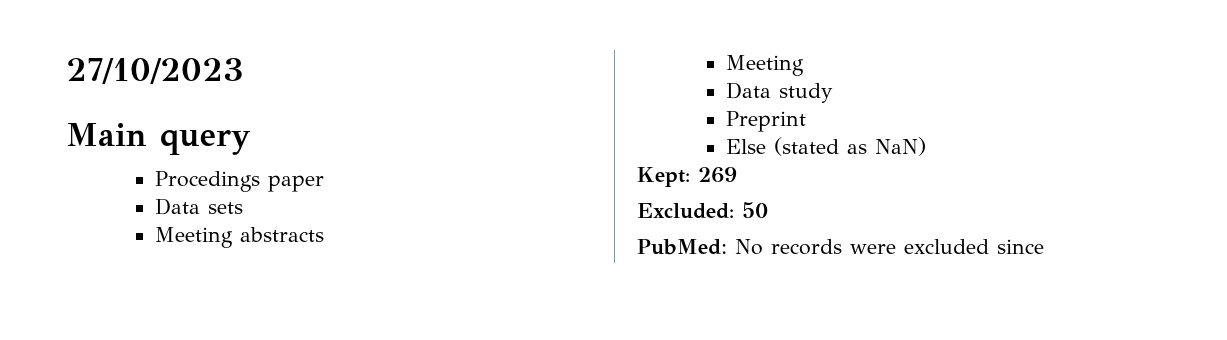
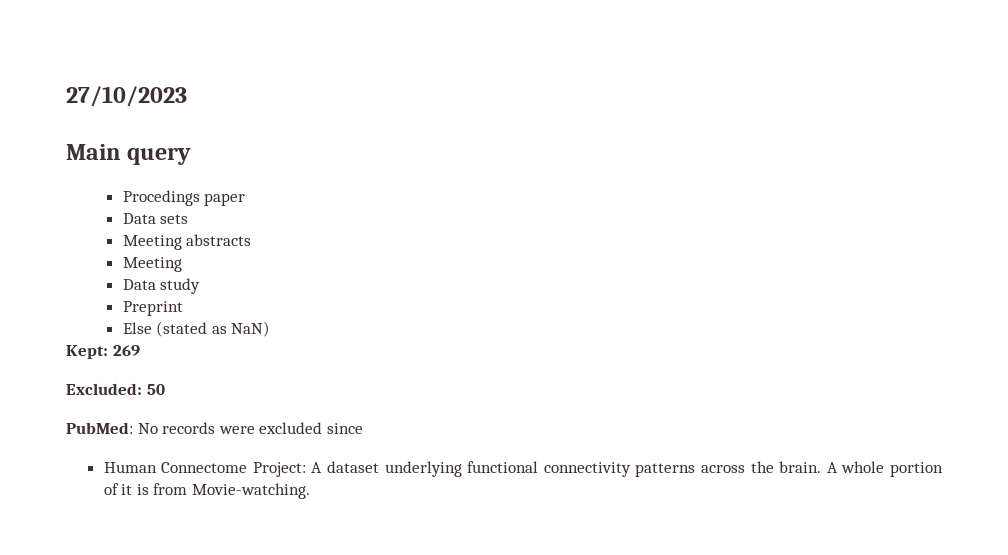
+ Human Connectome Project: A dataset underlying functional connectivity patterns across the brain. A whole portion of it is from Movie-watching.

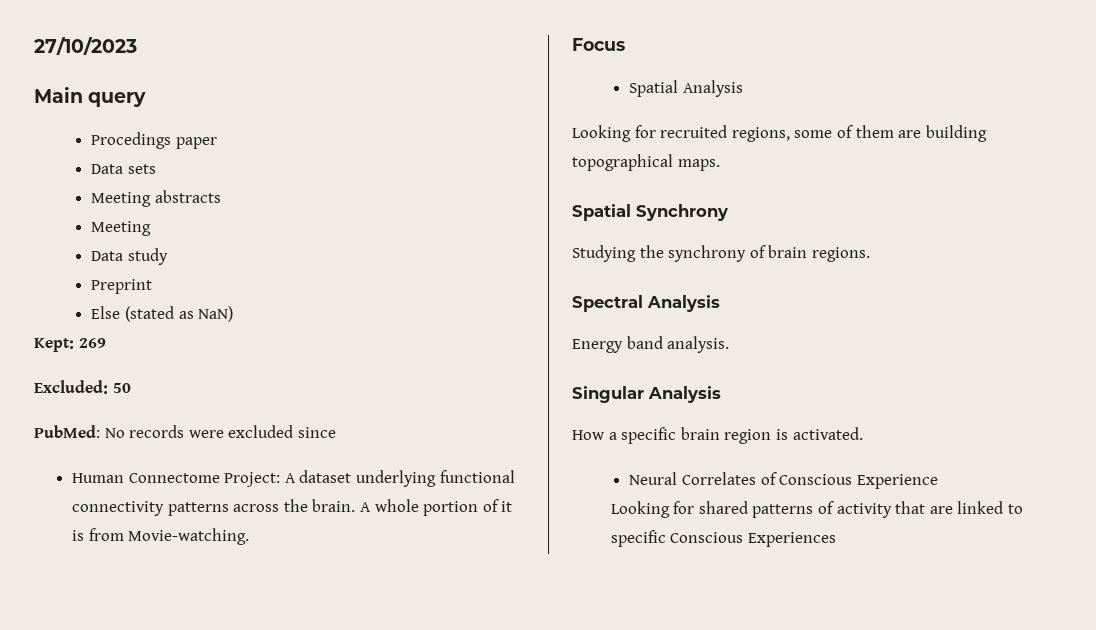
+ Focus
+ Spatial Analysis
+ Looking for recruited regions, some of them are building topographical maps.
+ Spatial Synchrony
+ Studying the synchrony of brain regions.
+ Spectral Analysis
+ Energy band analysis.
+ Singular Analysis
+ How a specific brain region is activated.
+ Neural Correlates of Conscious Experience
+ Looking for shared patterns of activity that are linked to specific Conscious Experiences

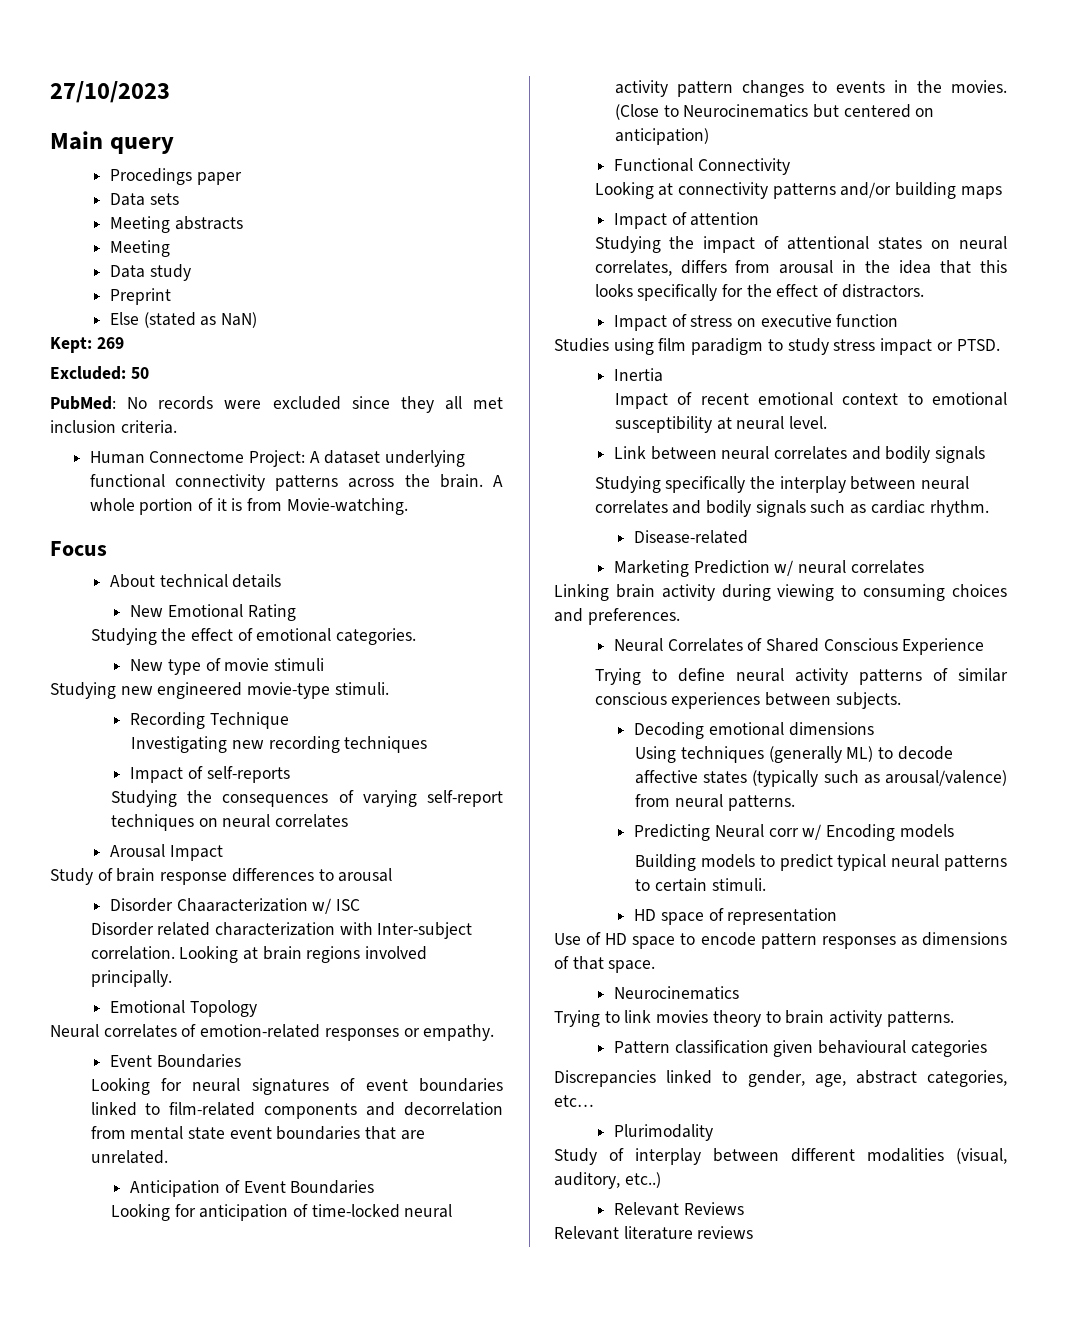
- PubMed: No records were excluded since
+ PubMed: No records were excluded since they all met inclusion criteria.
- Spatial Analysis
- Looking for recruited regions, some of them are building topographical maps.
- Spatial Synchrony
- Studying the synchrony of brain regions.
- Spectral Analysis
- Energy band analysis.
- Singular Analysis
- How a specific brain region is activated.
+ About technical details
+ New Emotional Rating
+ Studying the effect of emotional categories.
+ New type of movie stimuli
+ Studying new engineered movie-type stimuli.
+ Recording Technique
+ Investigating new recording techniques
+ Impact of self-reports
+ Studying the consequences of varying self-report techniques on neural correlates
+ Arousal Impact
+ Study of brain response differences to arousal
+ Disorder Chaaracterization w/ ISC
+ Disorder related characterization with Inter-subject correlation. Looking at brain regions involved principally.
+ Emotional Topology
+ Neural correlates of emotion-related responses or empathy.
+ Event Boundaries
+ Looking for neural signatures of event boundaries linked to film-related components and decorrelation from mental state event boundaries that are unrelated.
+ Anticipation of Event Boundaries
+ Looking for anticipation of time-locked neural activity pattern changes to events in the movies. (Close to Neurocinematics but centered on anticipation)
+ Functional Connectivity
+ Looking at connectivity patterns and/or building maps
+ Impact of attention
+ Studying the impact of attentional states on neural correlates, differs from arousal in the idea that this looks specifically for the effect of distractors.
+ Impact of stress on executive function
+ Studies using film paradigm to study stress impact or PTSD.
+ Inertia
+ Impact of recent emotional context to emotional susceptibility at neural level.
+ Link between neural correlates and bodily signals
+ Studying specifically the interplay between neural correlates and bodily signals such as cardiac rhythm.
+ Disease-related
+ Marketing Prediction w/ neural correlates
+ Linking brain activity during viewing to consuming choices and preferences.
- Neural Correlates of Conscious Experience
+ Neural Correlates of Shared Conscious Experience
- Looking for shared patterns of activity that are linked to specific Conscious Experiences
+ Trying to define neural activity patterns of similar conscious experiences between subjects.
+ Decoding emotional dimensions
+ Using techniques (generally ML) to decode affective states (typically such as arousal/valence) from neural patterns.
+ Predicting Neural corr w/ Encoding models
+ Building models to predict typical neural patterns to certain stimuli.
+ HD space of representation
+ Use of HD space to encode pattern responses as dimensions of that space.
+ Neurocinematics
+ Trying to link movies theory to brain activity patterns.
+ Pattern classification given behavioural categories
+ Discrepancies linked to gender, age, abstract categories, etc…
+ Plurimodality
+ Study of interplay between different modalities (visual, auditory, etc..)
+ Relevant Reviews
+ Relevant literature reviews

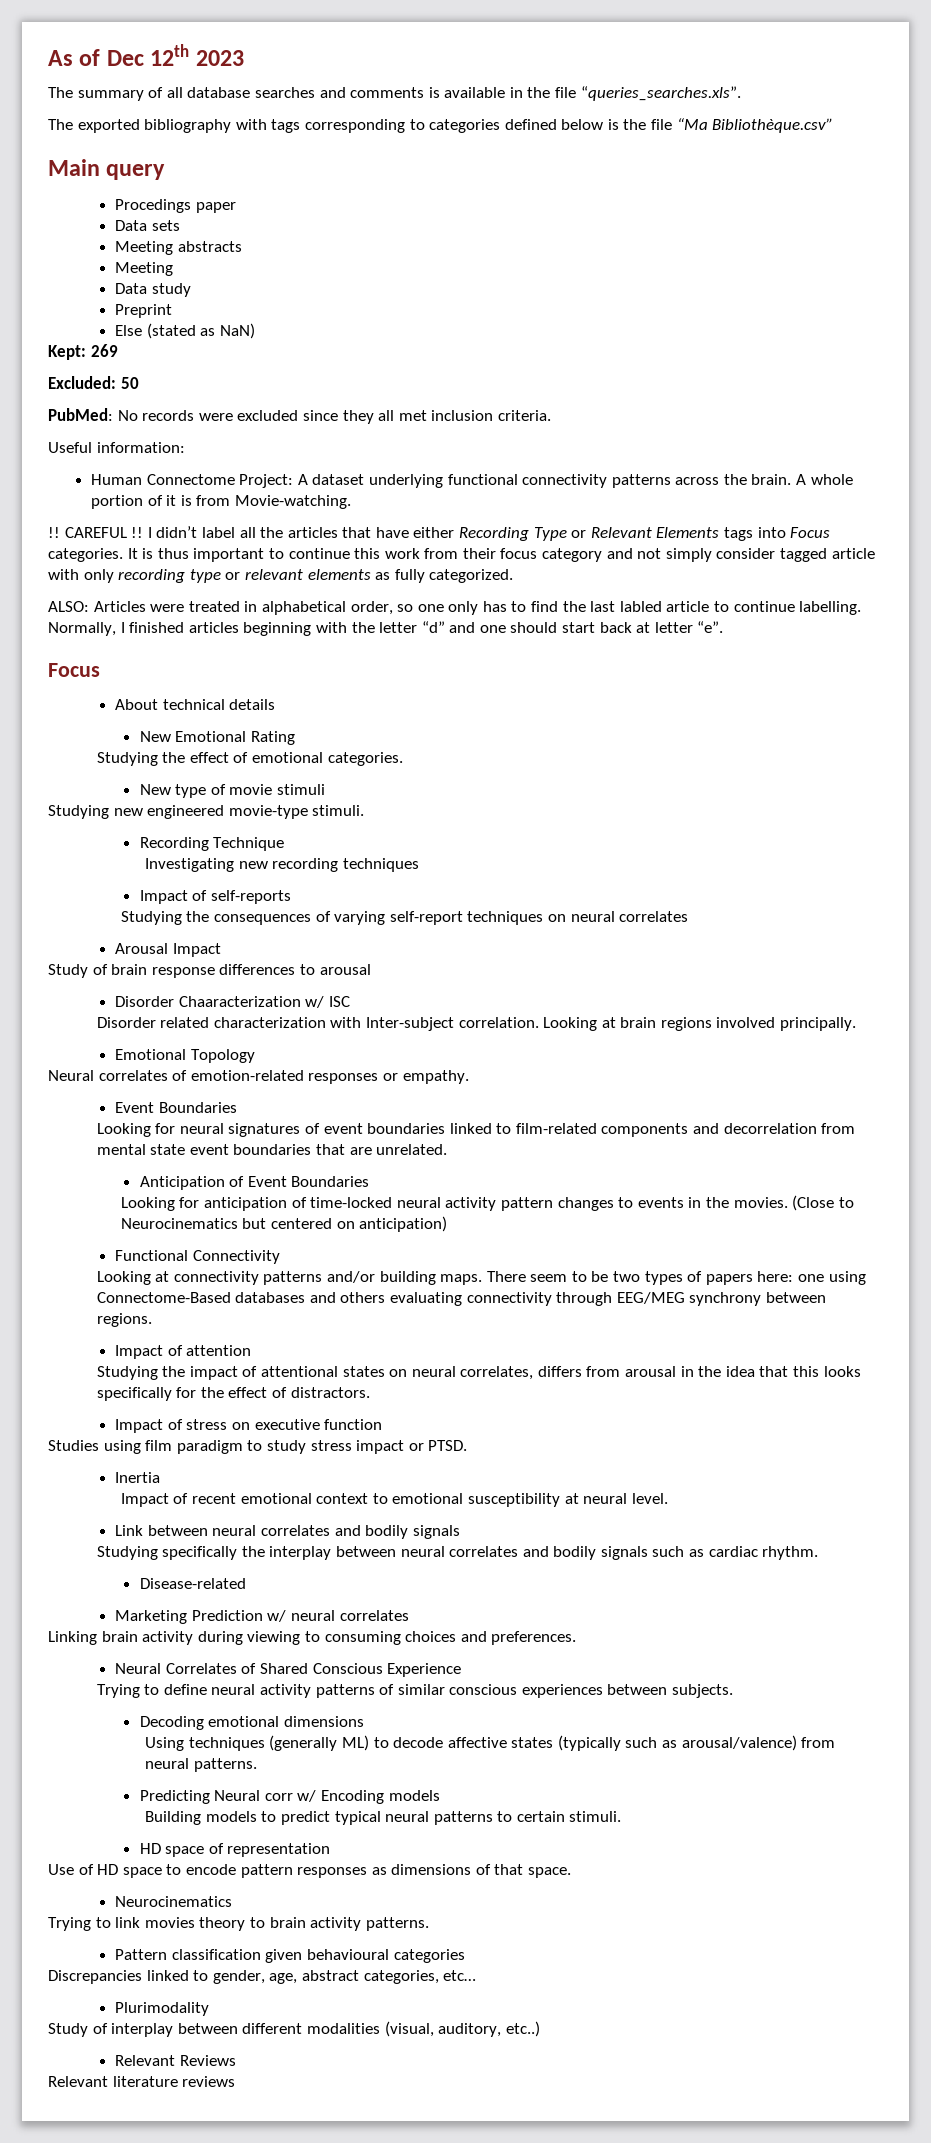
- 27/10/2023
+ As of Dec 12th 2023
+ The summary of all database searches and comments is available in the file “queries_searches.xls”.
+ The exported bibliography with tags corresponding to categories defined below is the file “Ma Bibliothèque.csv”
+ Useful information:
+ !! CAREFUL !! I didn’t label all the articles that have either Recording Type or Relevant Elements tags into Focus categories. It is thus important to continue this work from their focus category and not simply consider tagged article with only recording type or relevant elements as fully categorized.
+ ALSO: Articles were treated in alphabetical order, so one only has to find the last labled article to continue labelling. Normally, I finished articles beginning with the letter “d” and one should start back at letter “e”.
- Looking at connectivity patterns and/or building maps
+ Looking at connectivity patterns and/or building maps. There seem to be two types of papers here: one using Connectome-Based databases and others evaluating connectivity through EEG/MEG synchrony between regions.

